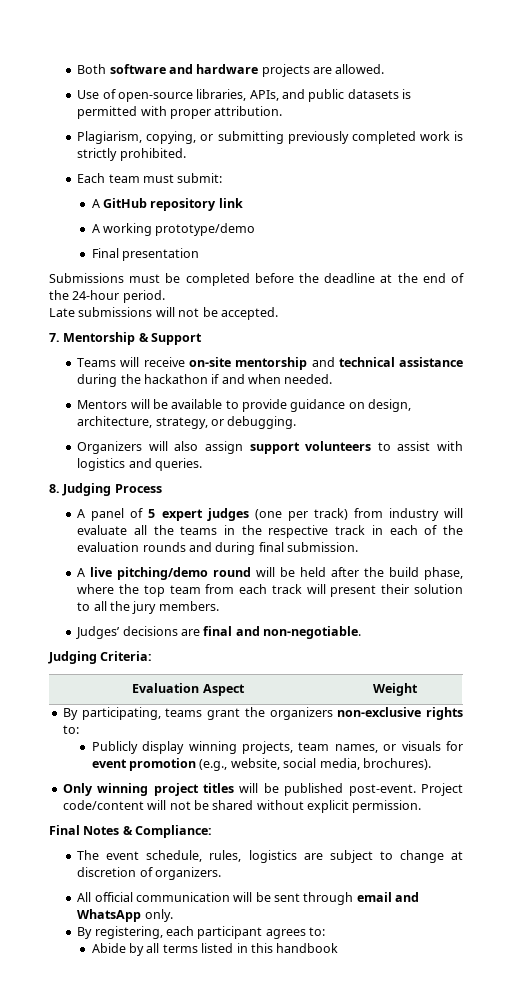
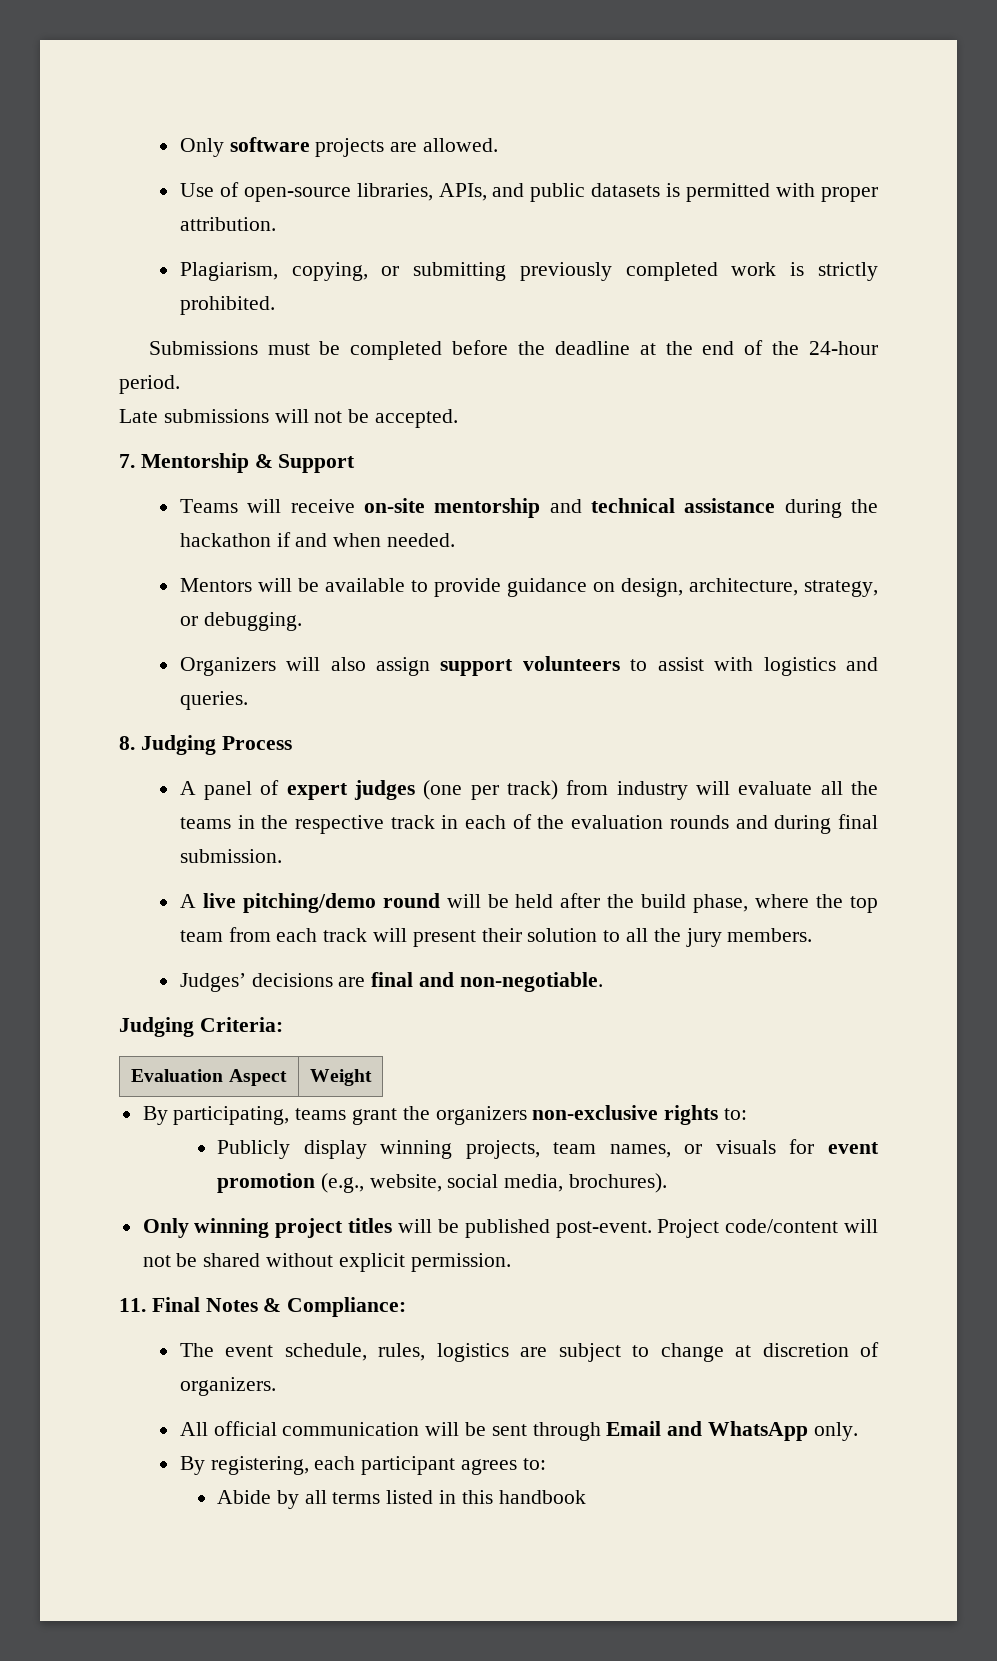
- Both software and hardware projects are allowed.
+ Only software projects are allowed.
- Each team must submit:
- A GitHub repository link
- A working prototype/demo
- Final presentation
- A panel of 5 expert judges (one per track) from industry will evaluate all the teams in the respective track in each of the evaluation rounds and during final submission.
+ A panel of expert judges (one per track) from industry will evaluate all the teams in the respective track in each of the evaluation rounds and during final submission.
- Final Notes & Compliance:
+ 11. Final Notes & Compliance:
- All official communication will be sent through email and WhatsApp only.
+ All official communication will be sent through Email and WhatsApp only.

